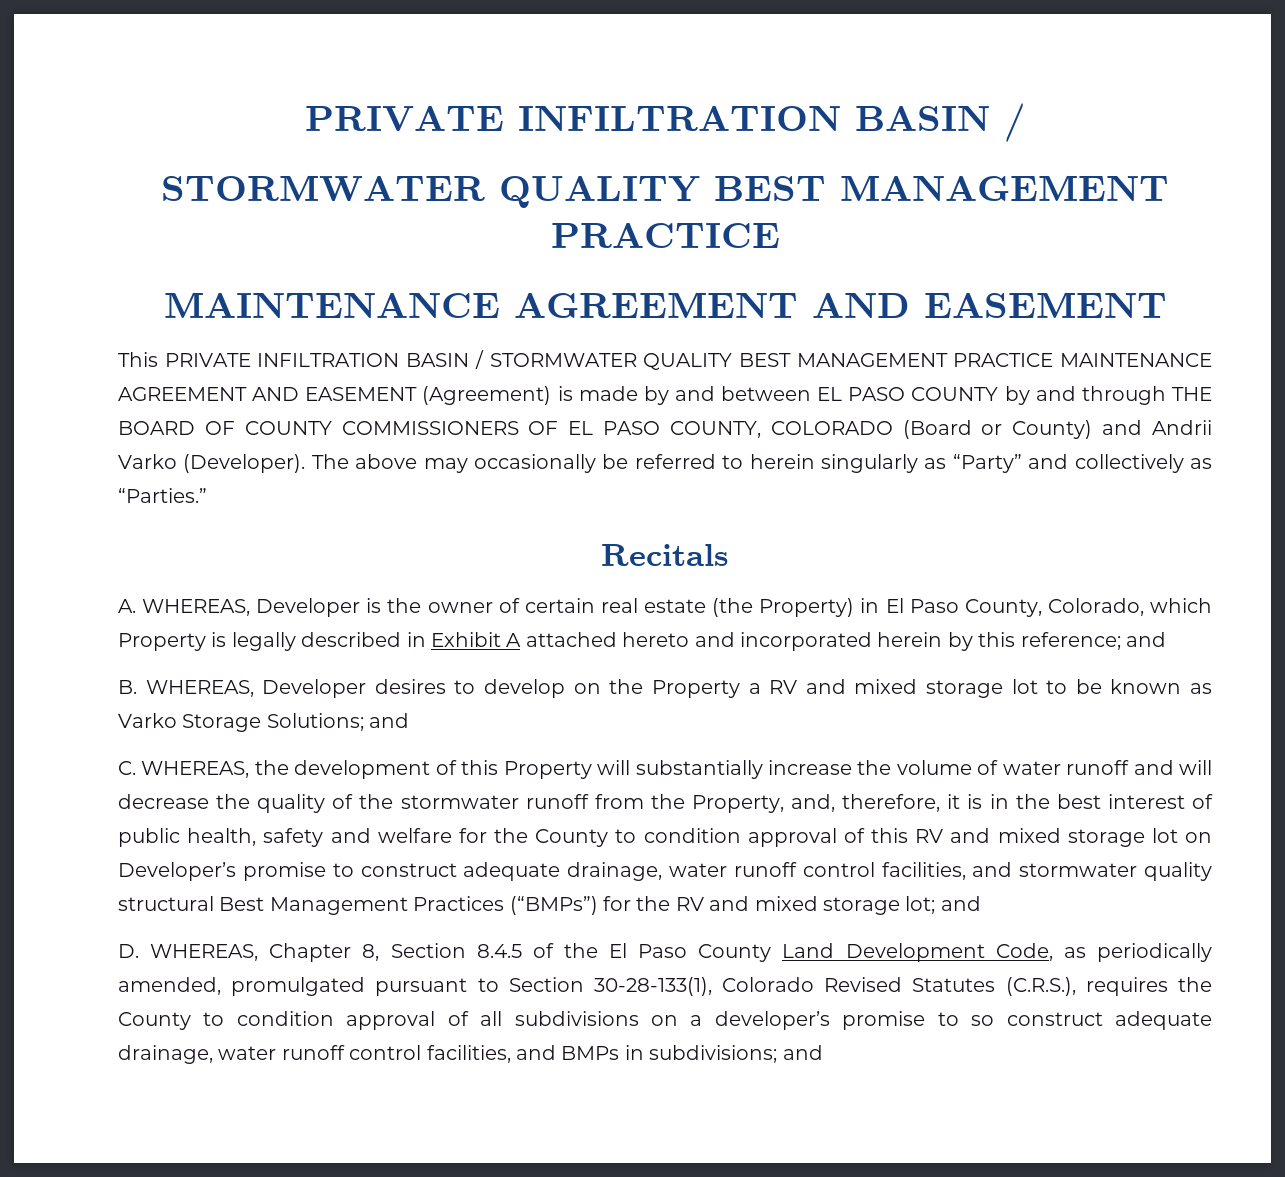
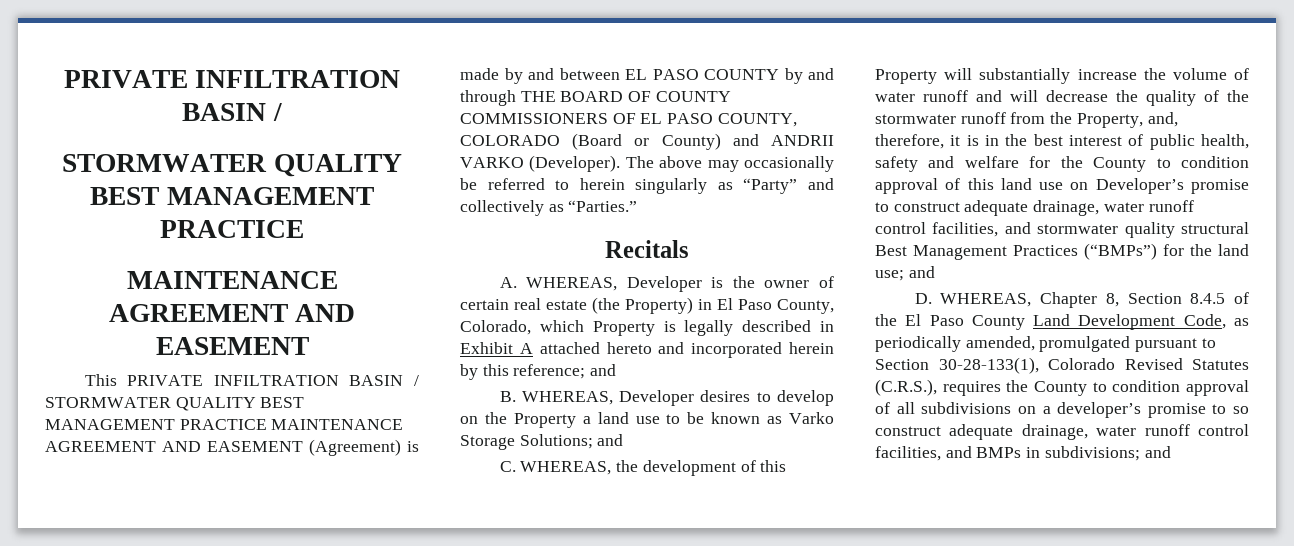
- This PRIVATE INFILTRATION BASIN / STORMWATER QUALITY BEST MANAGEMENT PRACTICE MAINTENANCE AGREEMENT AND EASEMENT (Agreement) is made by and between EL PASO COUNTY by and through THE BOARD OF COUNTY COMMISSIONERS OF EL PASO COUNTY, COLORADO (Board or County) and Andrii Varko (Developer).
+ This PRIVATE INFILTRATION BASIN / STORMWATER QUALITY BEST MANAGEMENT PRACTICE MAINTENANCE AGREEMENT AND EASEMENT (Agreement) is made by and between EL PASO COUNTY by and through THE BOARD OF COUNTY COMMISSIONERS OF EL PASO COUNTY, COLORADO (Board or County) and ANDRII VARKO (Developer).
- B. WHEREAS, Developer desires to develop on the Property a RV and mixed storage lot to be known as Varko Storage Solutions; and
+ B. WHEREAS, Developer desires to develop on the Property a land use to be known as Varko Storage Solutions; and
- C. WHEREAS, the development of this Property will substantially increase the volume of water runoff and will decrease the quality of the stormwater runoff from the Property, and, therefore, it is in the best interest of public health, safety and welfare for the County to condition approval of this RV and mixed storage lot on Developer’s promise to construct adequate drainage, water runoff control facilities, and stormwater quality structural Best Management Practices (“BMPs”) for the RV and mixed storage lot;
+ C. WHEREAS, the development of this Property will substantially increase the volume of water runoff and will decrease the quality of the stormwater runoff from the Property, and, therefore, it is in the best interest of public health, safety and welfare for the County to condition approval of this land use on Developer’s promise to construct adequate drainage, water runoff control facilities, and stormwater quality structural Best Management Practices (“BMPs”) for the land use;

